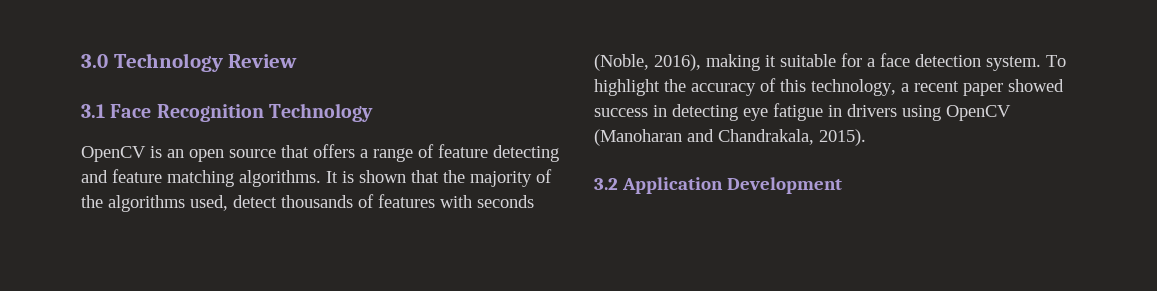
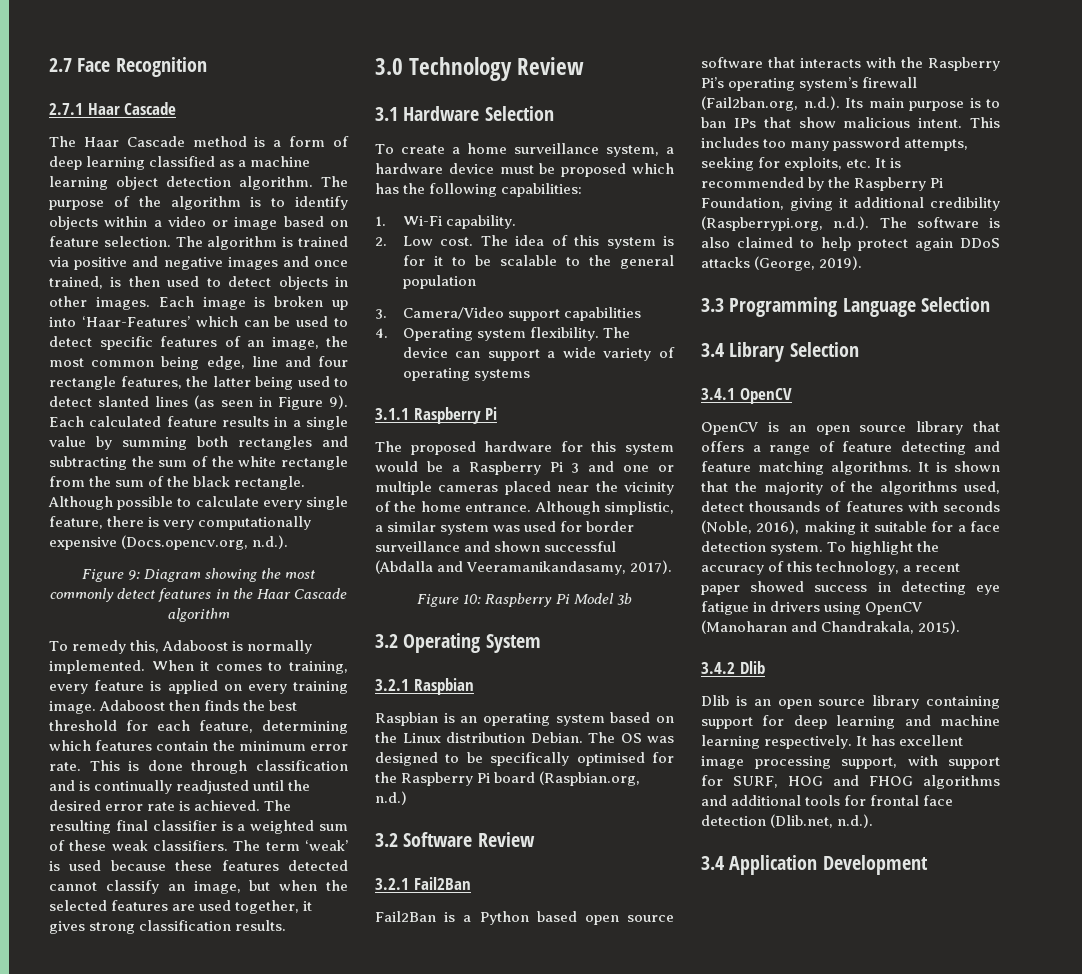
+ 2.7 Face Recognition
+ 2.7.1 Haar Cascade
+ The Haar Cascade method is a form of deep learning classified as a machine learning object detection algorithm. The purpose of the algorithm is to identify objects within a video or image based on feature selection. The algorithm is trained via positive and negative images and once trained, is then used to detect objects in other images. Each image is broken up into ‘Haar-Features’ which can be used to detect specific features of an image, the most common being edge, line and four rectangle features, the latter being used to detect slanted lines (as seen in Figure 9). Each calculated feature results in a single value by summing both rectangles and subtracting the sum of the white rectangle from the sum of the black rectangle. Although possible to calculate every single feature, there is very computationally expensive (Docs.opencv.org, n.d.).
+ Figure 9: Diagram showing the most commonly detect features in the Haar Cascade algorithm
+ To remedy this, Adaboost is normally implemented. When it comes to training, every feature is applied on every training image. Adaboost then finds the best threshold for each feature, determining which features contain the minimum error rate. This is done through classification and is continually readjusted until the desired error rate is achieved. The resulting final classifier is a weighted sum of these weak classifiers. The term ‘weak’ is used because these features detected cannot classify an image, but when the selected features are used together, it gives strong classification results.
  3.0 Technology Review
- 3.1 Face Recognition Technology
+ 3.1 Hardware Selection
+ To create a home surveillance system, a hardware device must be proposed which has the following capabilities:
+ 1. Wi-Fi capability.
+ 2. Low cost. The idea of this system is for it to be scalable to the general population
+ 3. Camera/Video support capabilities
+ 4. Operating system flexibility. The device can support a wide variety of operating systems
+ 3.1.1 Raspberry Pi
+ The proposed hardware for this system would be a Raspberry Pi 3 and one or multiple cameras placed near the vicinity of the home entrance. Although simplistic, a similar system was used for border surveillance and shown successful (Abdalla and Veeramanikandasamy, 2017).
+ Figure 10: Raspberry Pi Model 3b
+ 3.2 Operating System
+ 3.2.1 Raspbian
+ Raspbian is an operating system based on the Linux distribution Debian. The OS was designed to be specifically optimised for the Raspberry Pi board (Raspbian.org, n.d.)
+ 3.2 Software Review
+ 3.2.1 Fail2Ban
+ Fail2Ban is a Python based open source software that interacts with the Raspberry Pi’s operating system’s firewall (Fail2ban.org, n.d.). Its main purpose is to ban IPs that show malicious intent. This includes too many password attempts, seeking for exploits, etc. It is recommended by the Raspberry Pi Foundation, giving it additional credibility (Raspberrypi.org, n.d.). The software is also claimed to help protect again DDoS attacks (George, 2019).
+ 3.3 Programming Language Selection
+ 3.4 Library Selection
+ 3.4.1 OpenCV
- OpenCV is an open source that offers a range of feature detecting and feature matching algorithms.
+ OpenCV is an open source library that offers a range of feature detecting and feature matching algorithms.
- 3.2 Application Development
+ 3.4.2 Dlib
+ Dlib is an open source library containing support for deep learning and machine learning respectively. It has excellent image processing support, with support for SURF, HOG and FHOG algorithms and additional tools for frontal face detection (Dlib.net, n.d.).
+ 3.4 Application Development

